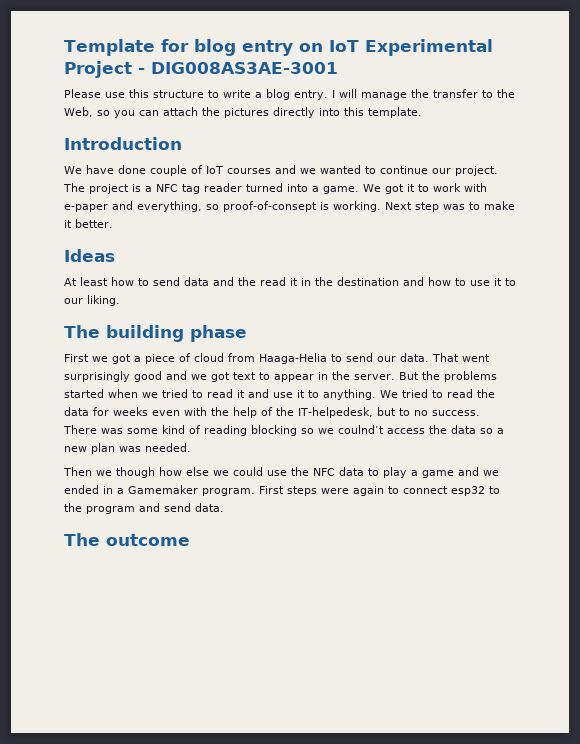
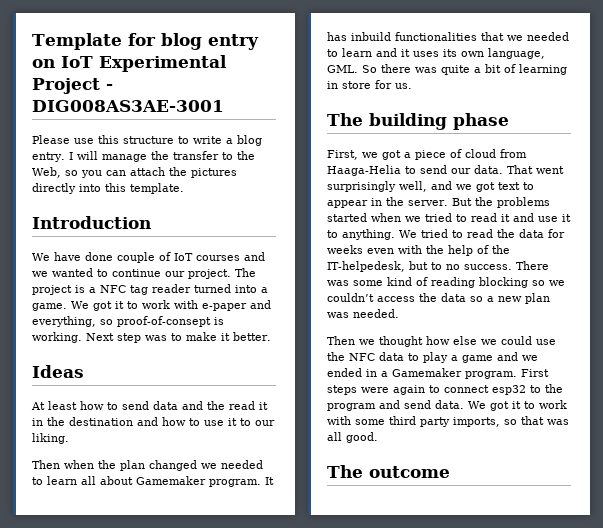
+ Then when the plan changed we needed to learn all about Gamemaker program. It has inbuild functionalities that we needed to learn and it uses its own language, GML. So there was quite a bit of learning in store for us.
- First we got a piece of cloud from Haaga-Helia to send our data.
+ First, we got a piece of cloud from Haaga-Helia to send our data.
- That went surprisingly good and we got text to appear in the server.
+ That went surprisingly well, and we got text to appear in the server.
- There was some kind of reading blocking so we coulnd’t access the data so a new plan was needed.
+ There was some kind of reading blocking so we couldn’t access the data so a new plan was needed.
- Then we though how else we could use the NFC data to play a game and we ended in a Gamemaker program.
+ Then we thought how else we could use the NFC data to play a game and we ended in a Gamemaker program.
+ We got it to work with some third party imports, so that was all good.

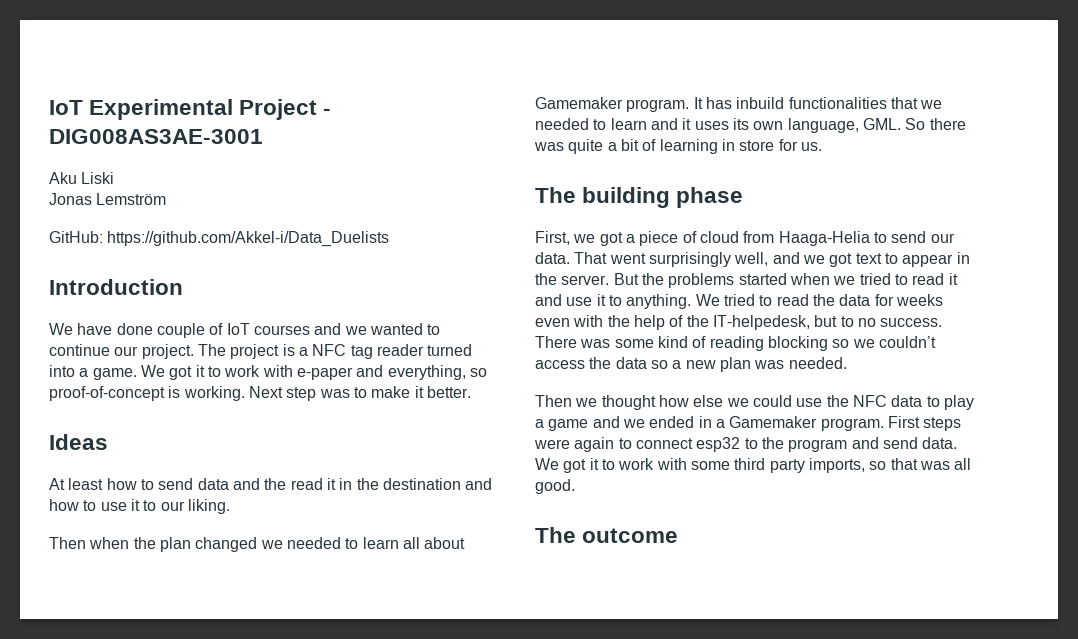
- Template for blog entry on IoT Experimental Project - DIG008AS3AE-3001
+ IoT Experimental Project - DIG008AS3AE-3001
- Please use this structure to write a blog entry. I will manage the transfer to the Web, so you can attach the pictures directly into this template.
+ Aku Liski
+ Jonas Lemström
+ GitHub: https://github.com/Akkel-i/Data_Duelists
- We got it to work with e-paper and everything, so proof-of-consept is working.
+ We got it to work with e-paper and everything, so proof-of-concept is working.

